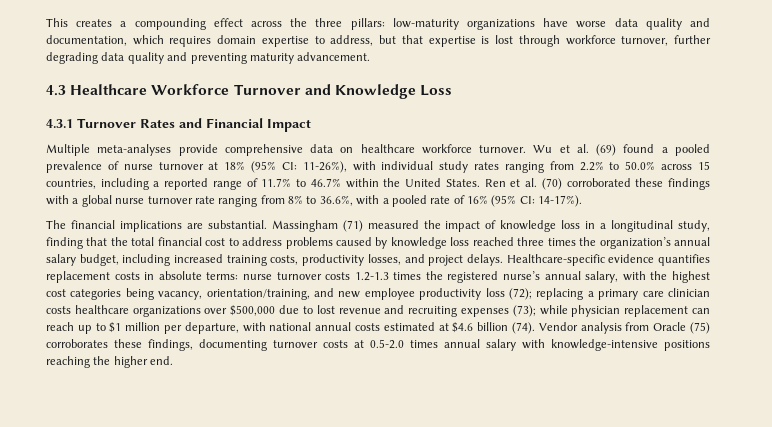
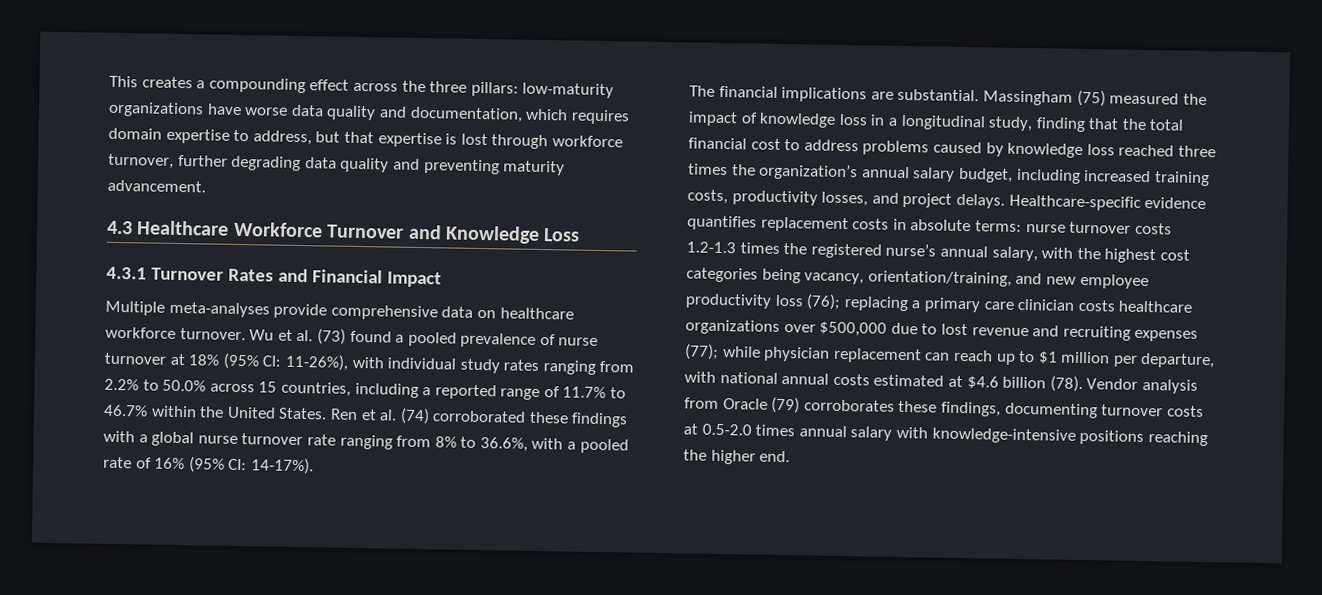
- Wu et al. (69) found a pooled prevalence of nurse turnover at 18% (95% CI: 11-26%), with individual study rates ranging from 2.2% to 50.0% across 15 countries, including a reported range of 11.7% to 46.7% within the United States.
+ Wu et al. (73) found a pooled prevalence of nurse turnover at 18% (95% CI: 11-26%), with individual study rates ranging from 2.2% to 50.0% across 15 countries, including a reported range of 11.7% to 46.7% within the United States.
- Ren et al. (70) corroborated these findings with a global nurse turnover rate ranging from 8% to 36.6%, with a pooled rate of 16% (95% CI: 14-17%).
+ Ren et al. (74) corroborated these findings with a global nurse turnover rate ranging from 8% to 36.6%, with a pooled rate of 16% (95% CI: 14-17%).
- Massingham (71) measured the impact of knowledge loss in a longitudinal study, finding that the total financial cost to address problems caused by knowledge loss reached three times the organization’s annual salary budget, including increased training costs, productivity losses, and project delays.
+ Massingham (75) measured the impact of knowledge loss in a longitudinal study, finding that the total financial cost to address problems caused by knowledge loss reached three times the organization’s annual salary budget, including increased training costs, productivity losses, and project delays.
- nurse turnover costs 1.2-1.3 times the registered nurse’s annual salary, with the highest cost categories being vacancy, orientation/training, and new employee productivity loss (72);
+ nurse turnover costs 1.2-1.3 times the registered nurse’s annual salary, with the highest cost categories being vacancy, orientation/training, and new employee productivity loss (76);
- replacing a primary care clinician costs healthcare organizations over $500,000 due to lost revenue and recruiting expenses (73);
+ replacing a primary care clinician costs healthcare organizations over $500,000 due to lost revenue and recruiting expenses (77);
- while physician replacement can reach up to $1 million per departure, with national annual costs estimated at $4.6 billion (74).
+ while physician replacement can reach up to $1 million per departure, with national annual costs estimated at $4.6 billion (78).
- Vendor analysis from Oracle (75) corroborates these findings, documenting turnover costs at 0.5-2.0 times annual salary with knowledge-intensive positions reaching the higher end.
+ Vendor analysis from Oracle (79) corroborates these findings, documenting turnover costs at 0.5-2.0 times annual salary with knowledge-intensive positions reaching the higher end.

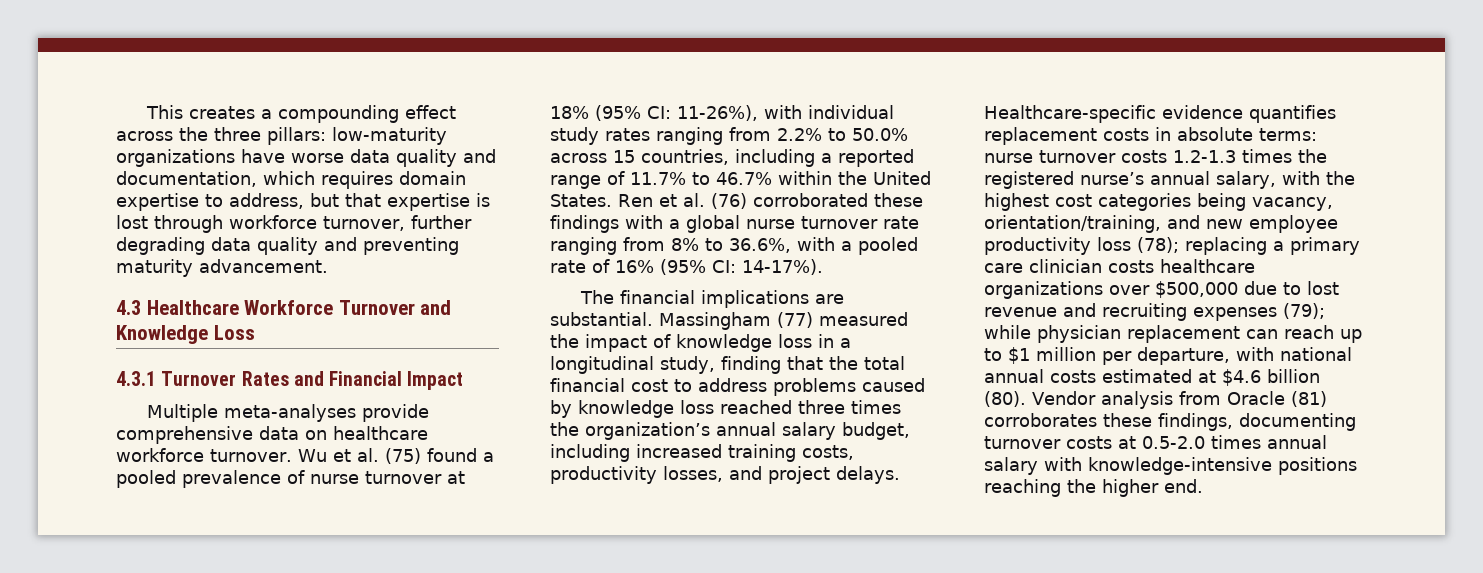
- Wu et al. (73) found a pooled prevalence of nurse turnover at 18% (95% CI: 11-26%), with individual study rates ranging from 2.2% to 50.0% across 15 countries, including a reported range of 11.7% to 46.7% within the United States.
+ Wu et al. (75) found a pooled prevalence of nurse turnover at 18% (95% CI: 11-26%), with individual study rates ranging from 2.2% to 50.0% across 15 countries, including a reported range of 11.7% to 46.7% within the United States.
- Ren et al. (74) corroborated these findings with a global nurse turnover rate ranging from 8% to 36.6%, with a pooled rate of 16% (95% CI: 14-17%).
+ Ren et al. (76) corroborated these findings with a global nurse turnover rate ranging from 8% to 36.6%, with a pooled rate of 16% (95% CI: 14-17%).
- Massingham (75) measured the impact of knowledge loss in a longitudinal study, finding that the total financial cost to address problems caused by knowledge loss reached three times the organization’s annual salary budget, including increased training costs, productivity losses, and project delays.
+ Massingham (77) measured the impact of knowledge loss in a longitudinal study, finding that the total financial cost to address problems caused by knowledge loss reached three times the organization’s annual salary budget, including increased training costs, productivity losses, and project delays.
- nurse turnover costs 1.2-1.3 times the registered nurse’s annual salary, with the highest cost categories being vacancy, orientation/training, and new employee productivity loss (76);
+ nurse turnover costs 1.2-1.3 times the registered nurse’s annual salary, with the highest cost categories being vacancy, orientation/training, and new employee productivity loss (78);
- replacing a primary care clinician costs healthcare organizations over $500,000 due to lost revenue and recruiting expenses (77);
+ replacing a primary care clinician costs healthcare organizations over $500,000 due to lost revenue and recruiting expenses (79);
- while physician replacement can reach up to $1 million per departure, with national annual costs estimated at $4.6 billion (78).
+ while physician replacement can reach up to $1 million per departure, with national annual costs estimated at $4.6 billion (80).
- Vendor analysis from Oracle (79) corroborates these findings, documenting turnover costs at 0.5-2.0 times annual salary with knowledge-intensive positions reaching the higher end.
+ Vendor analysis from Oracle (81) corroborates these findings, documenting turnover costs at 0.5-2.0 times annual salary with knowledge-intensive positions reaching the higher end.

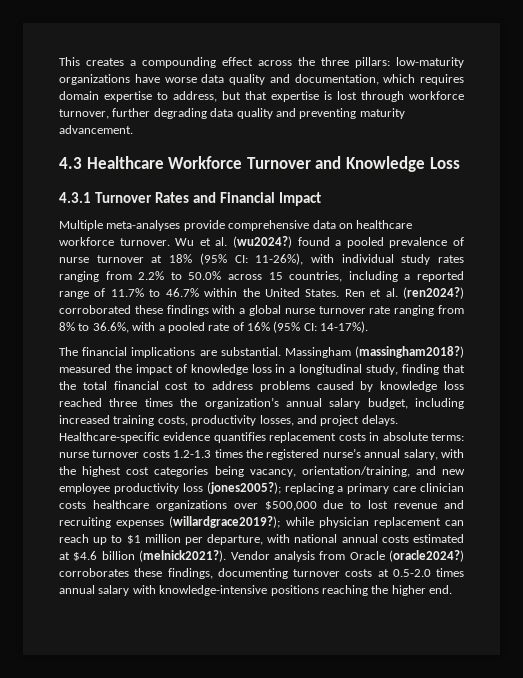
- Wu et al. (75) found a pooled prevalence of nurse turnover at 18% (95% CI: 11-26%), with individual study rates ranging from 2.2% to 50.0% across 15 countries, including a reported range of 11.7% to 46.7% within the United States.
+ Wu et al. (wu2024?) found a pooled prevalence of nurse turnover at 18% (95% CI: 11-26%), with individual study rates ranging from 2.2% to 50.0% across 15 countries, including a reported range of 11.7% to 46.7% within the United States.
- Ren et al. (76) corroborated these findings with a global nurse turnover rate ranging from 8% to 36.6%, with a pooled rate of 16% (95% CI: 14-17%).
+ Ren et al. (ren2024?) corroborated these findings with a global nurse turnover rate ranging from 8% to 36.6%, with a pooled rate of 16% (95% CI: 14-17%).
- Massingham (77) measured the impact of knowledge loss in a longitudinal study, finding that the total financial cost to address problems caused by knowledge loss reached three times the organization’s annual salary budget, including increased training costs, productivity losses, and project delays.
+ Massingham (massingham2018?) measured the impact of knowledge loss in a longitudinal study, finding that the total financial cost to address problems caused by knowledge loss reached three times the organization’s annual salary budget, including increased training costs, productivity losses, and project delays.
- nurse turnover costs 1.2-1.3 times the registered nurse’s annual salary, with the highest cost categories being vacancy, orientation/training, and new employee productivity loss (78);
+ nurse turnover costs 1.2-1.3 times the registered nurse’s annual salary, with the highest cost categories being vacancy, orientation/training, and new employee productivity loss (jones2005?);
- replacing a primary care clinician costs healthcare organizations over $500,000 due to lost revenue and recruiting expenses (79);
+ replacing a primary care clinician costs healthcare organizations over $500,000 due to lost revenue and recruiting expenses (willardgrace2019?);
- while physician replacement can reach up to $1 million per departure, with national annual costs estimated at $4.6 billion (80).
+ while physician replacement can reach up to $1 million per departure, with national annual costs estimated at $4.6 billion (melnick2021?).
- Vendor analysis from Oracle (81) corroborates these findings, documenting turnover costs at 0.5-2.0 times annual salary with knowledge-intensive positions reaching the higher end.
+ Vendor analysis from Oracle (oracle2024?) corroborates these findings, documenting turnover costs at 0.5-2.0 times annual salary with knowledge-intensive positions reaching the higher end.

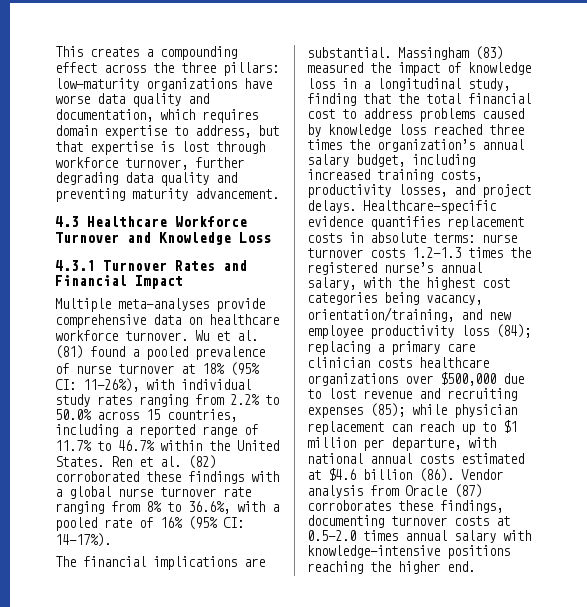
- Wu et al. (wu2024?) found a pooled prevalence of nurse turnover at 18% (95% CI: 11-26%), with individual study rates ranging from 2.2% to 50.0% across 15 countries, including a reported range of 11.7% to 46.7% within the United States.
+ Wu et al. (81) found a pooled prevalence of nurse turnover at 18% (95% CI: 11-26%), with individual study rates ranging from 2.2% to 50.0% across 15 countries, including a reported range of 11.7% to 46.7% within the United States.
- Ren et al. (ren2024?) corroborated these findings with a global nurse turnover rate ranging from 8% to 36.6%, with a pooled rate of 16% (95% CI: 14-17%).
+ Ren et al. (82) corroborated these findings with a global nurse turnover rate ranging from 8% to 36.6%, with a pooled rate of 16% (95% CI: 14-17%).
- Massingham (massingham2018?) measured the impact of knowledge loss in a longitudinal study, finding that the total financial cost to address problems caused by knowledge loss reached three times the organization’s annual salary budget, including increased training costs, productivity losses, and project delays.
+ Massingham (83) measured the impact of knowledge loss in a longitudinal study, finding that the total financial cost to address problems caused by knowledge loss reached three times the organization’s annual salary budget, including increased training costs, productivity losses, and project delays.
- nurse turnover costs 1.2-1.3 times the registered nurse’s annual salary, with the highest cost categories being vacancy, orientation/training, and new employee productivity loss (jones2005?);
+ nurse turnover costs 1.2-1.3 times the registered nurse’s annual salary, with the highest cost categories being vacancy, orientation/training, and new employee productivity loss (84);
- replacing a primary care clinician costs healthcare organizations over $500,000 due to lost revenue and recruiting expenses (willardgrace2019?);
+ replacing a primary care clinician costs healthcare organizations over $500,000 due to lost revenue and recruiting expenses (85);
- while physician replacement can reach up to $1 million per departure, with national annual costs estimated at $4.6 billion (melnick2021?).
+ while physician replacement can reach up to $1 million per departure, with national annual costs estimated at $4.6 billion (86).
- Vendor analysis from Oracle (oracle2024?) corroborates these findings, documenting turnover costs at 0.5-2.0 times annual salary with knowledge-intensive positions reaching the higher end.
+ Vendor analysis from Oracle (87) corroborates these findings, documenting turnover costs at 0.5-2.0 times annual salary with knowledge-intensive positions reaching the higher end.

